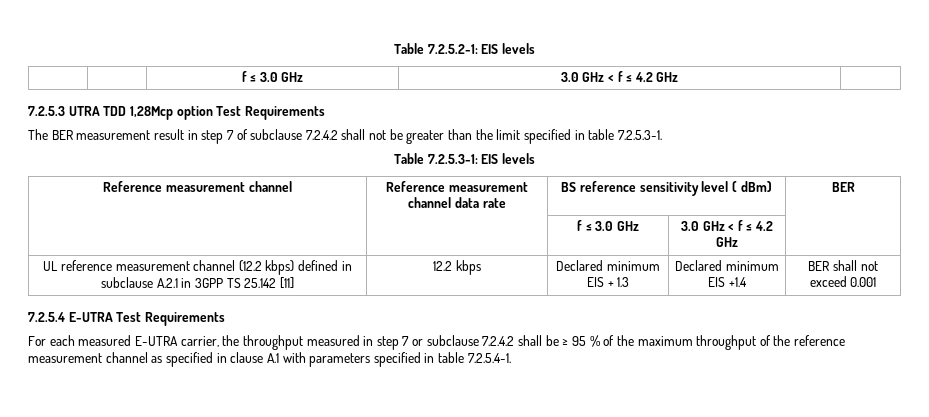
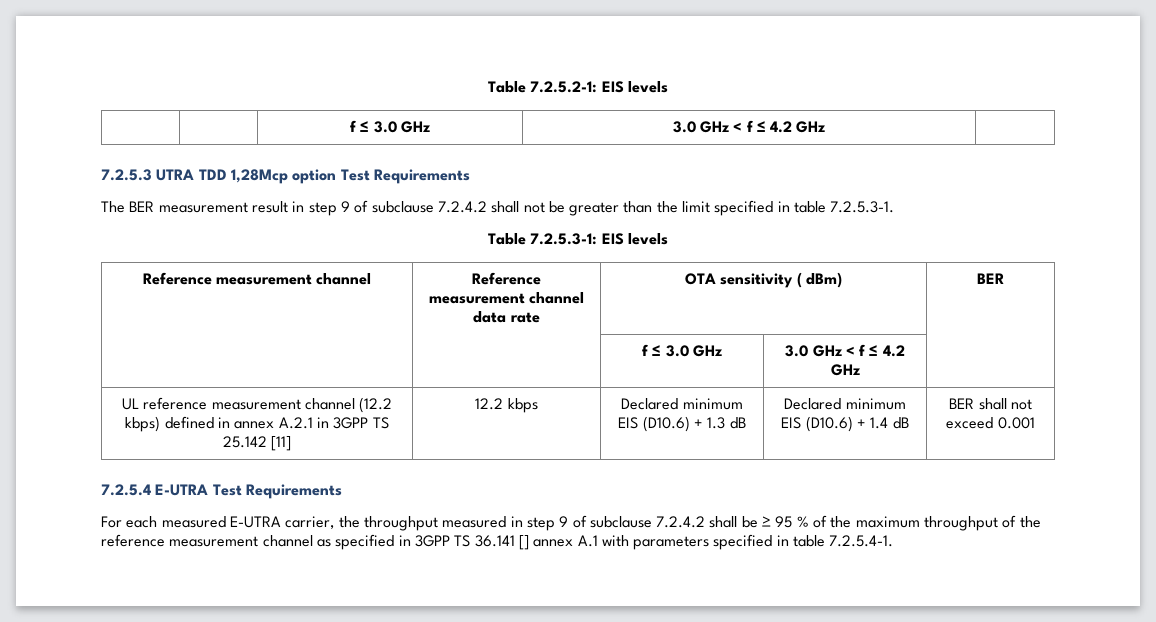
- The BER measurement result in step 7 of subclause 7.2.4.2 shall not be greater than the limit specified in table 7.2.5.3-1.
+ The BER measurement result in step 9 of subclause 7.2.4.2 shall not be greater than the limit specified in table 7.2.5.3-1.
- Reference measurement channel | Reference measurement channel data rate | BS reference sensitivity level ( dBm) | BER
+ Reference measurement channel | Reference measurement channel data rate | OTA sensitivity ( dBm) | BER
- UL reference measurement channel (12.2 kbps) defined in subclause A.2.1 in 3GPP TS 25.142 [11] | 12.2 kbps | Declared minimum EIS + 1.3 | Declared minimum EIS +1.4 | BER shall not exceed 0.001
+ UL reference measurement channel (12.2 kbps) defined in annex A.2.1 in 3GPP TS 25.142 [11] | 12.2 kbps | Declared minimum EIS (D10.6) + 1.3 dB | Declared minimum EIS (D10.6) + 1.4 dB | BER shall not exceed 0.001
- For each measured E-UTRA carrier, the throughput measured in step 7 or subclause 7.2.4.2 shall be ≥ 95 % of the maximum throughput of the reference measurement channel as specified in clause A.1 with parameters specified in table 7.2.5.4-1.
+ For each measured E-UTRA carrier, the throughput measured in step 9 of subclause 7.2.4.2 shall be ≥ 95 % of the maximum throughput of the reference measurement channel as specified in 3GPP TS 36.141 [] annex A.1 with parameters specified in table 7.2.5.4-1.

